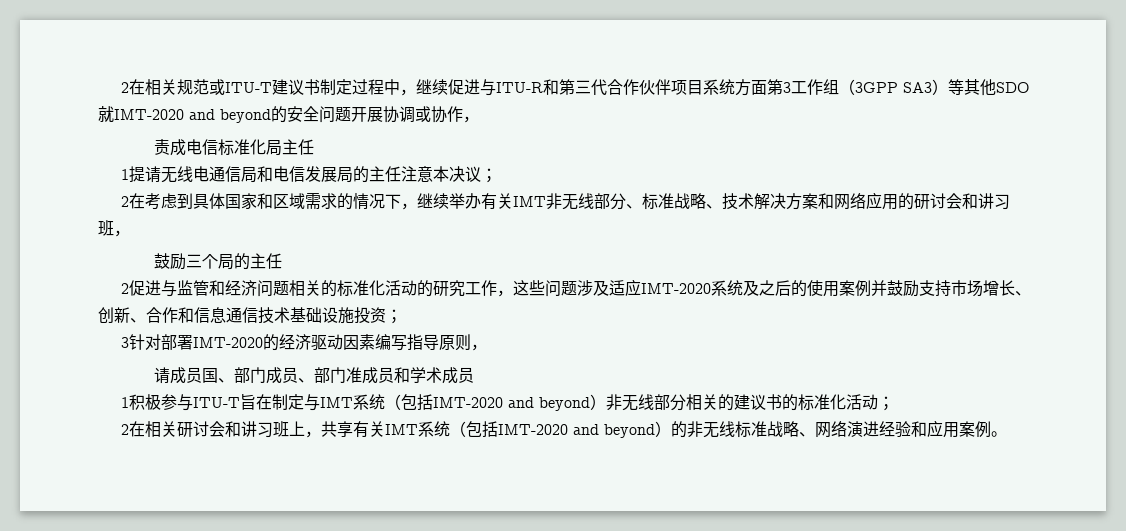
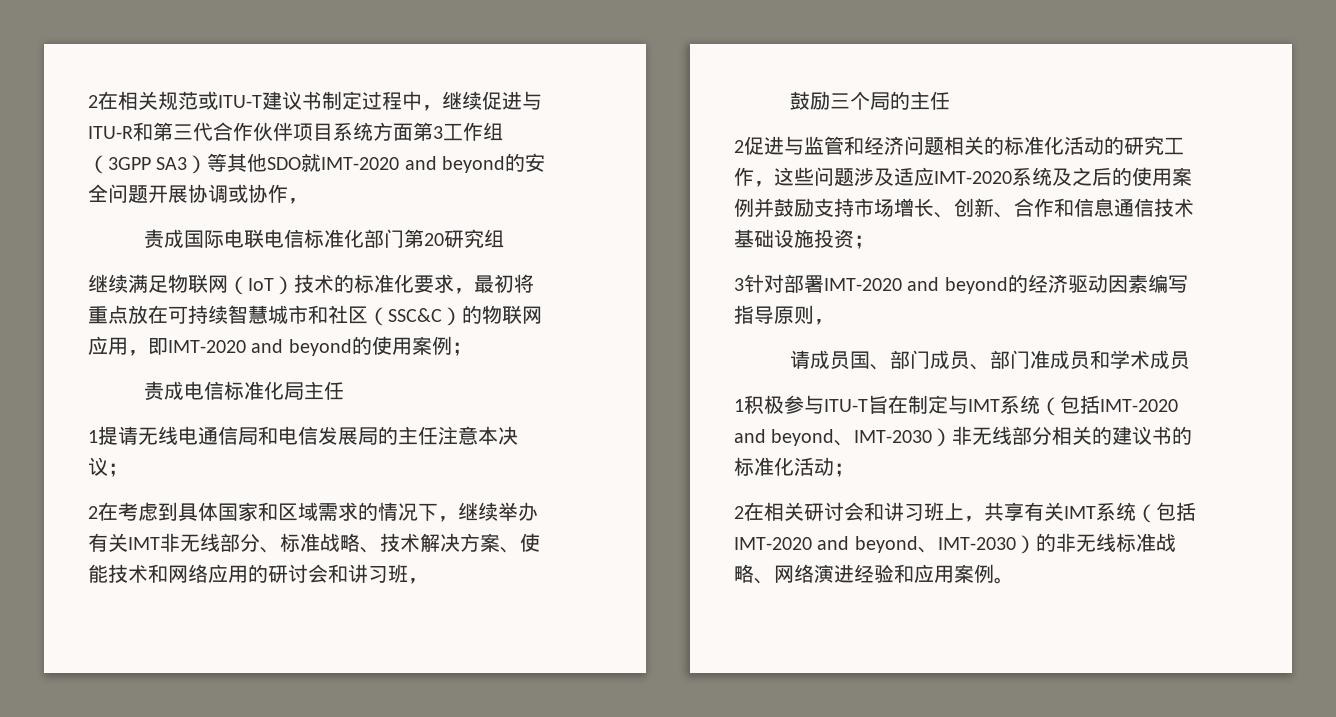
+ 责成国际电联电信标准化部门第20研究组
+ 继续满足物联网（IoT）技术的标准化要求，最初将重点放在可持续智慧城市和社区（SSC&C）的物联网应用，即IMT-2020 and beyond的使用案例；
- 2在考虑到具体国家和区域需求的情况下，继续举办有关IMT非无线部分、标准战略、技术解决方案和网络应用的研讨会和讲习班，
+ 2在考虑到具体国家和区域需求的情况下，继续举办有关IMT非无线部分、标准战略、技术解决方案、使能技术和网络应用的研讨会和讲习班，
- 3针对部署IMT-2020的经济驱动因素编写指导原则，
+ 3针对部署IMT-2020 and beyond的经济驱动因素编写指导原则，
- 1积极参与ITU-T旨在制定与IMT系统（包括IMT-2020 and beyond）非无线部分相关的建议书的标准化活动；
+ 1积极参与ITU-T旨在制定与IMT系统（包括IMT-2020 and beyond、IMT-2030）非无线部分相关的建议书的标准化活动；
- 2在相关研讨会和讲习班上，共享有关IMT系统（包括IMT-2020 and beyond）的非无线标准战略、网络演进经验和应用案例。
+ 2在相关研讨会和讲习班上，共享有关IMT系统（包括IMT-2020 and beyond、IMT-2030）的非无线标准战略、网络演进经验和应用案例。

